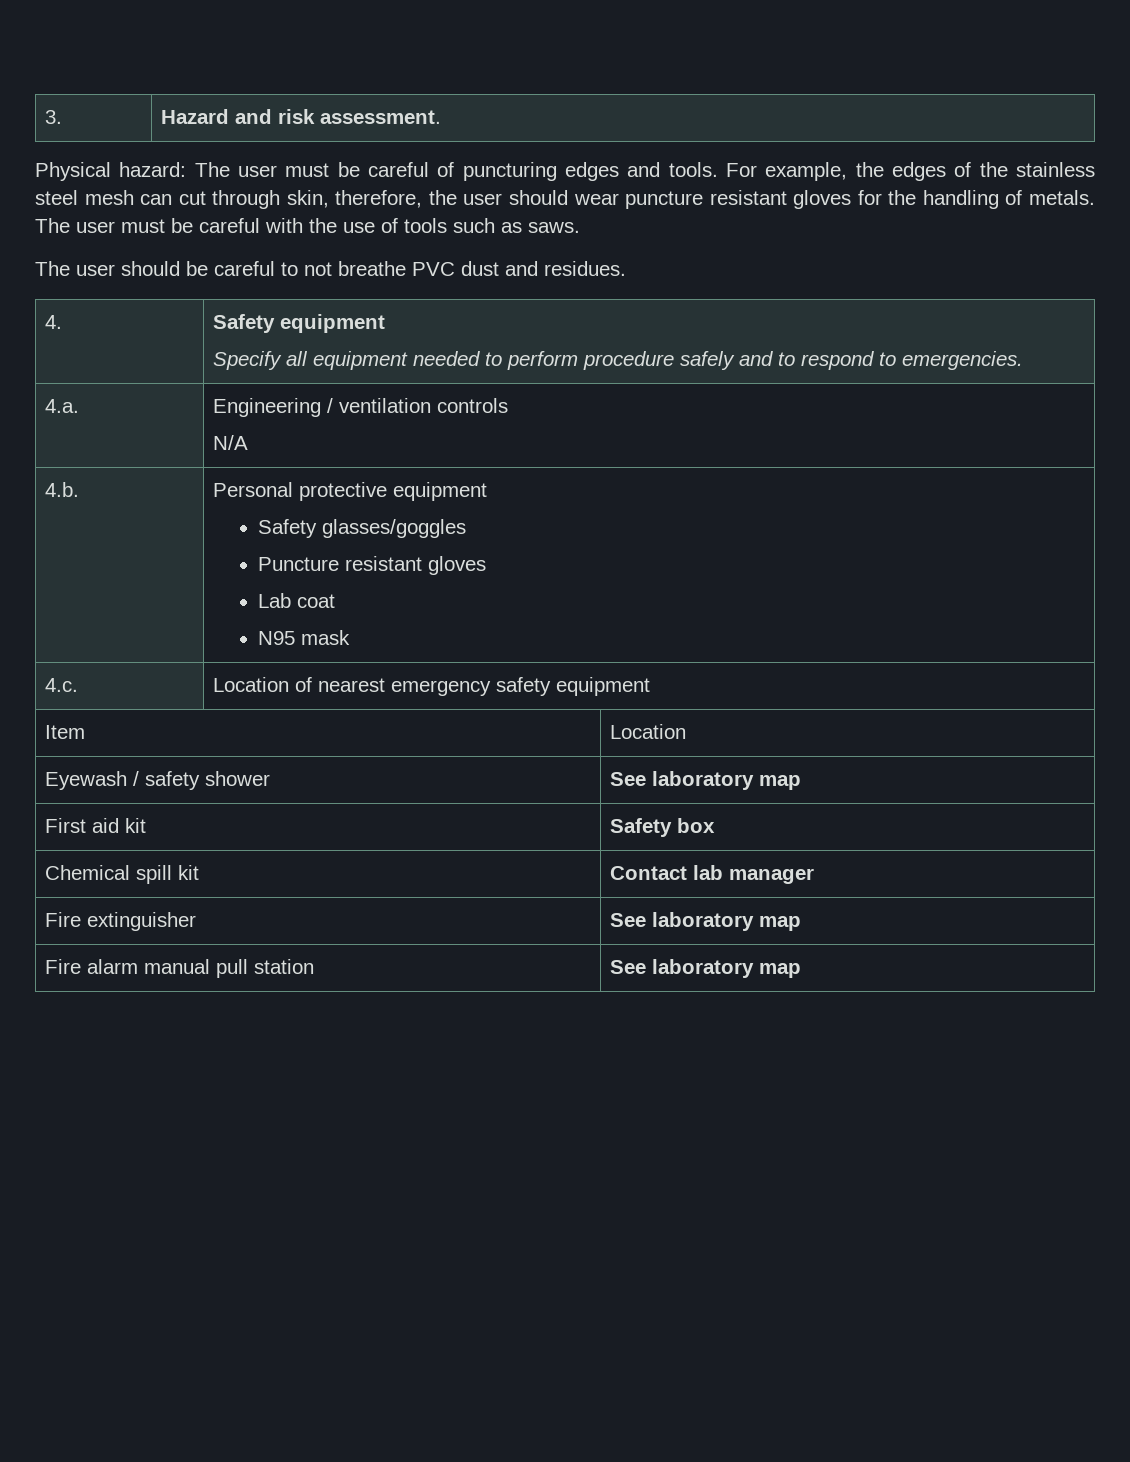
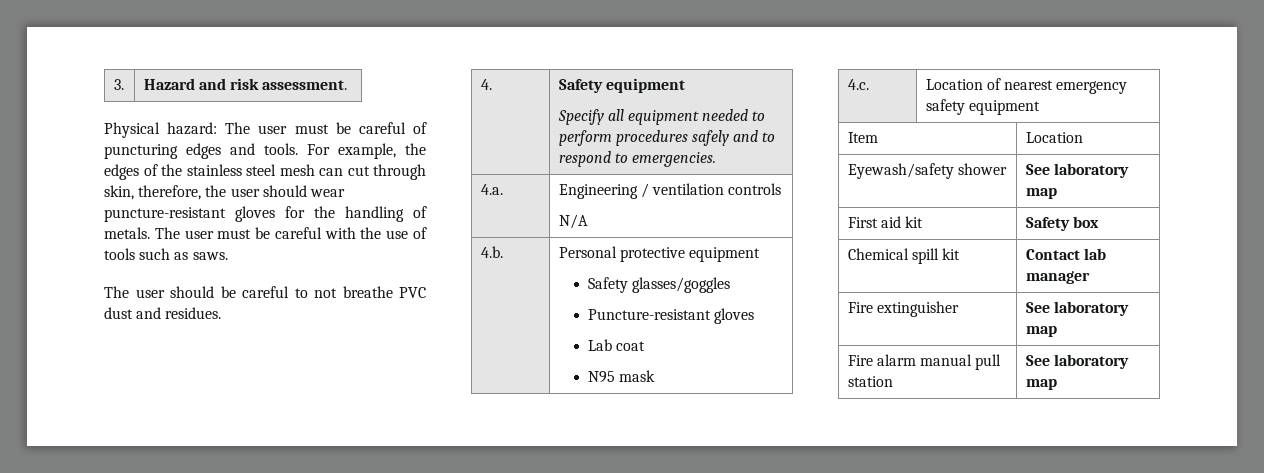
- For example, the edges of the stainless steel mesh can cut through skin, therefore, the user should wear puncture resistant gloves for the handling of metals.
+ For example, the edges of the stainless steel mesh can cut through skin, therefore, the user should wear puncture-resistant gloves for the handling of metals.
  4. | Safety equipment
- Specify all equipment needed to perform procedure safely and to respond to emergencies.
+ Specify all equipment needed to perform procedures safely and to respond to emergencies.
  4.b. | Personal protective equipment
  Safety glasses/goggles
- Puncture resistant gloves
+ Puncture-resistant gloves
- Eyewash / safety shower | See laboratory map
+ Eyewash/safety shower | See laboratory map

